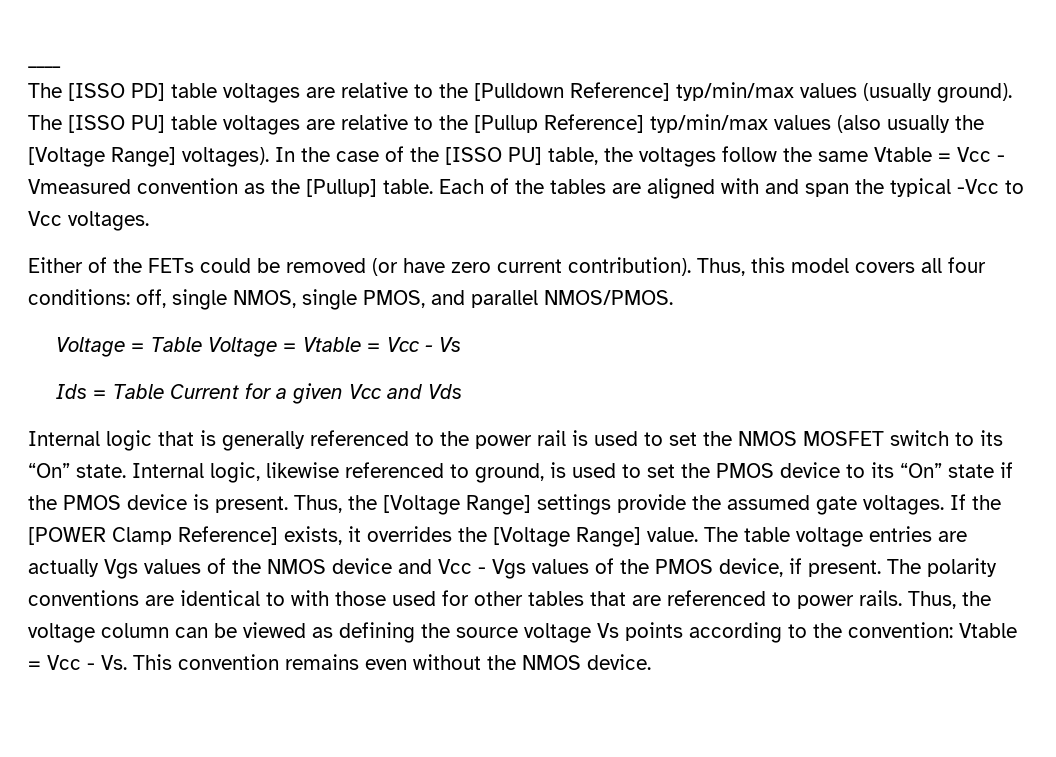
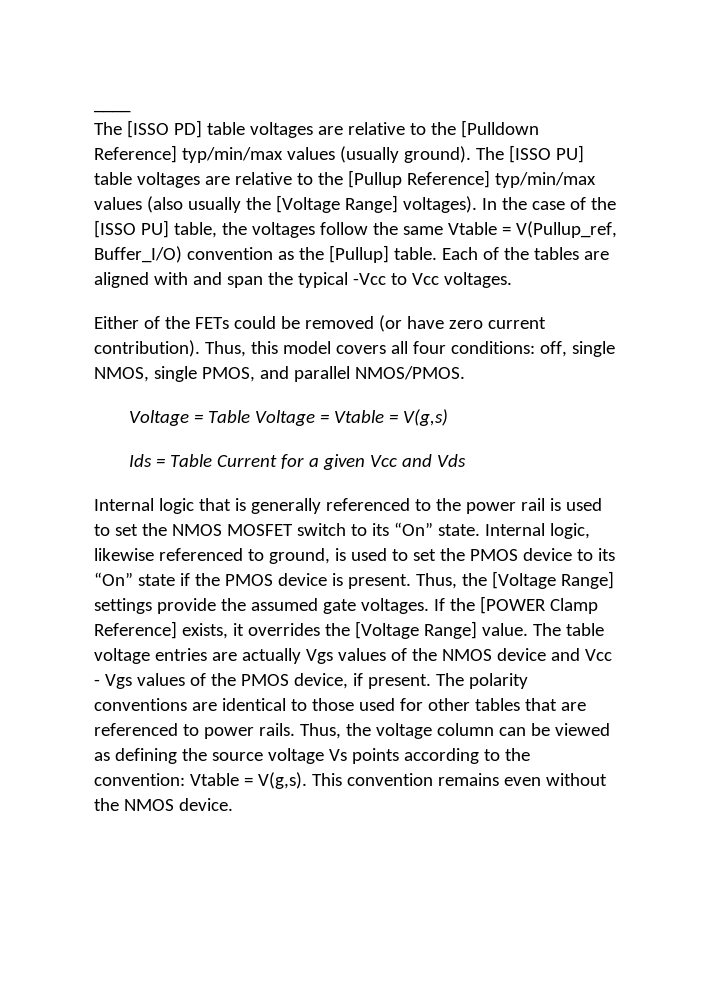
- In the case of the [ISSO PU] table, the voltages follow the same Vtable = Vcc - Vmeasured convention as the [Pullup] table.
+ In the case of the [ISSO PU] table, the voltages follow the same Vtable = V(Pullup_ref, Buffer_I/O) convention as the [Pullup] table.
- Voltage = Table Voltage = Vtable = Vcc - Vs
+ Voltage = Table Voltage = Vtable = V(g,s)
- The polarity conventions are identical to with those used for other tables that are referenced to power rails.
+ The polarity conventions are identical to those used for other tables that are referenced to power rails.
- Thus, the voltage column can be viewed as defining the source voltage Vs points according to the convention: Vtable = Vcc - Vs. This convention remains even without the NMOS device.
+ Thus, the voltage column can be viewed as defining the source voltage Vs points according to the convention: Vtable = V(g,s). This convention remains even without the NMOS device.

